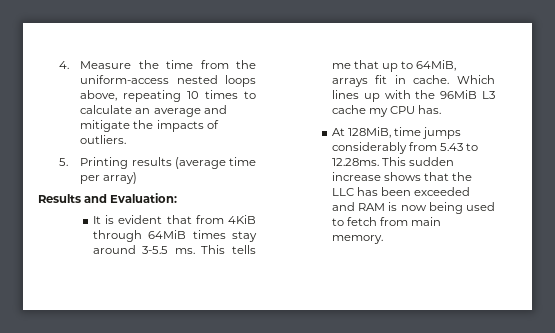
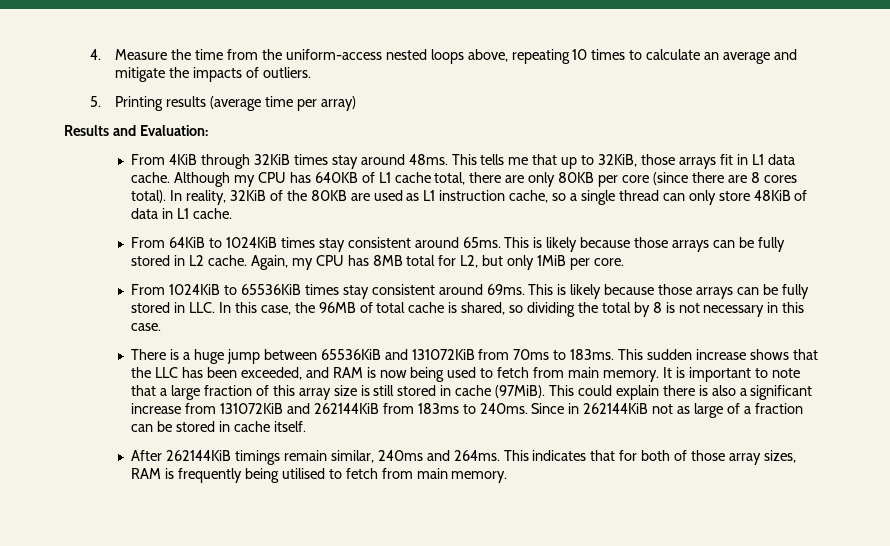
- It is evident that from 4KiB through 64MiB times stay around 3-5.5 ms.
+ From 4KiB through 32KiB times stay around 48ms.
- This tells me that up to 64MiB, arrays fit in cache. Which lines up with the 96MiB L3 cache my CPU has.
- At 128MiB, time jumps considerably from 5.43 to 12.28ms. This sudden increase shows that the LLC has been exceeded and RAM is now being used to fetch from main memory.
+ This tells me that up to 32KiB, those arrays fit in L1 data cache. Although my CPU has 640KB of L1 cache total, there are only 80KB per core (since there are 8 cores total). In reality, 32KiB of the 80KB are used as L1 instruction cache, so a single thread can only store 48KiB of data in L1 cache.
+ From 64KiB to 1024KiB times stay consistent around 65ms. This is likely because those arrays can be fully stored in L2 cache. Again, my CPU has 8MB total for L2, but only 1MiB per core.
+ From 1024KiB to 65536KiB times stay consistent around 69ms. This is likely because those arrays can be fully stored in LLC. In this case, the 96MB of total cache is shared, so dividing the total by 8 is not necessary in this case.
+ There is a huge jump between 65536KiB and 131072KiB from 70ms to 183ms. This sudden increase shows that the LLC has been exceeded, and RAM is now being used to fetch from main memory.
+ It is important to note that a large fraction of this array size is still stored in cache (97MiB). This could explain there is also a significant increase from 131072KiB and 262144KiB from 183ms to 240ms. Since in 262144KiB not as large of a fraction can be stored in cache itself.
+ After 262144KiB timings remain similar, 240ms and 264ms. This indicates that for both of those array sizes, RAM is frequently being utilised to fetch from main memory.

